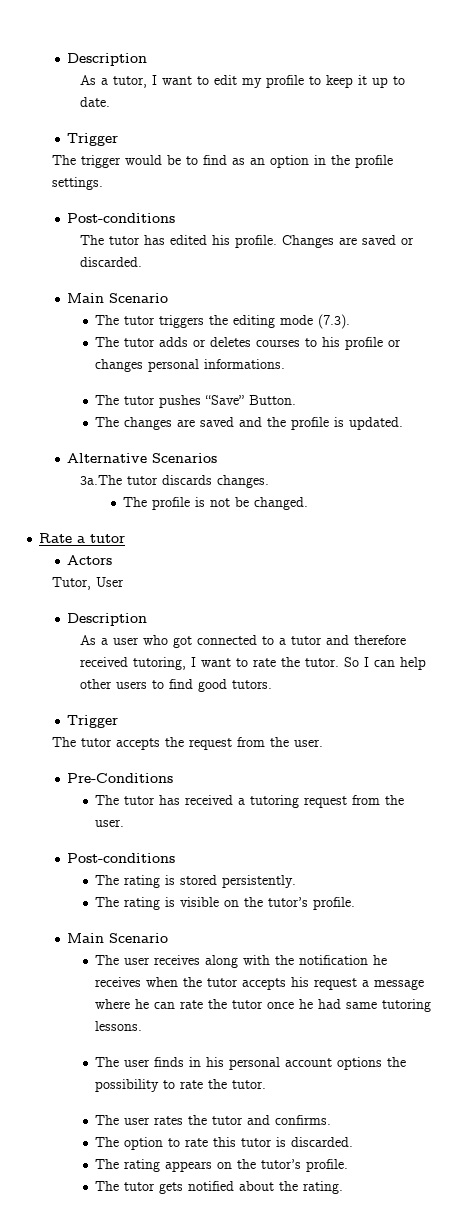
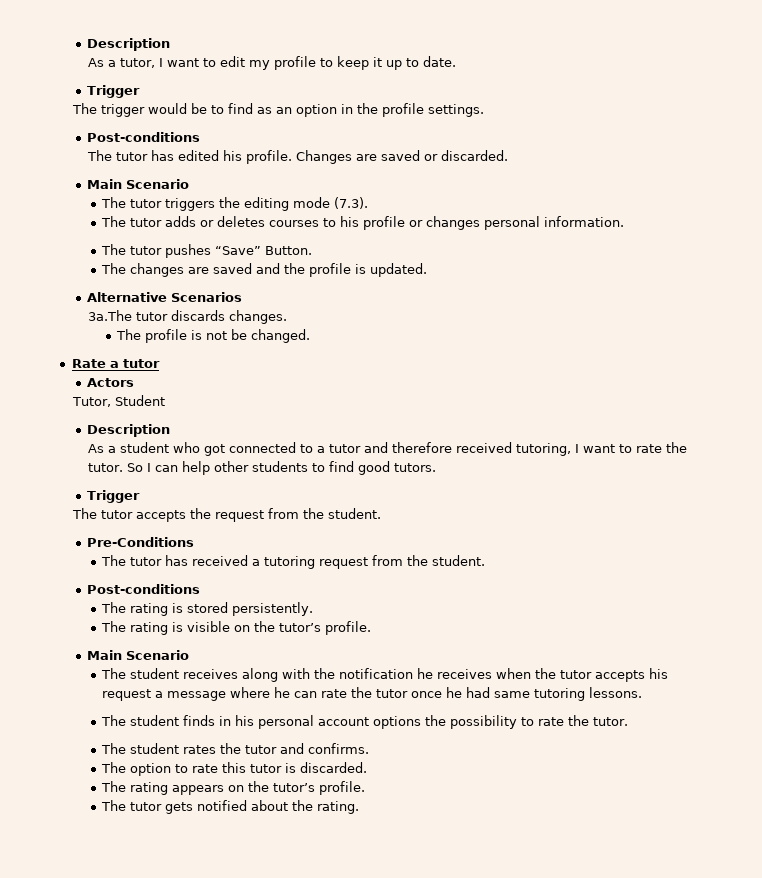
- The tutor adds or deletes courses to his profile or changes personal informations.
+ The tutor adds or deletes courses to his profile or changes personal information.
- Tutor, User
+ Tutor, Student
  Description
- As a user who got connected to a tutor and therefore received tutoring, I want to rate the tutor.
+ As a student who got connected to a tutor and therefore received tutoring, I want to rate the tutor.
- So I can help other users to find good tutors.
+ So I can help other students to find good tutors.
- The tutor accepts the request from the user.
+ The tutor accepts the request from the student.
- The tutor has received a tutoring request from the user.
+ The tutor has received a tutoring request from the student.
- The user receives along with the notification he receives when the tutor accepts his request a message where he can rate the tutor once he had same tutoring lessons.
+ The student receives along with the notification he receives when the tutor accepts his request a message where he can rate the tutor once he had same tutoring lessons.
- The user finds in his personal account options the possibility to rate the tutor.
+ The student finds in his personal account options the possibility to rate the tutor.
- The user rates the tutor and confirms.
+ The student rates the tutor and confirms.

